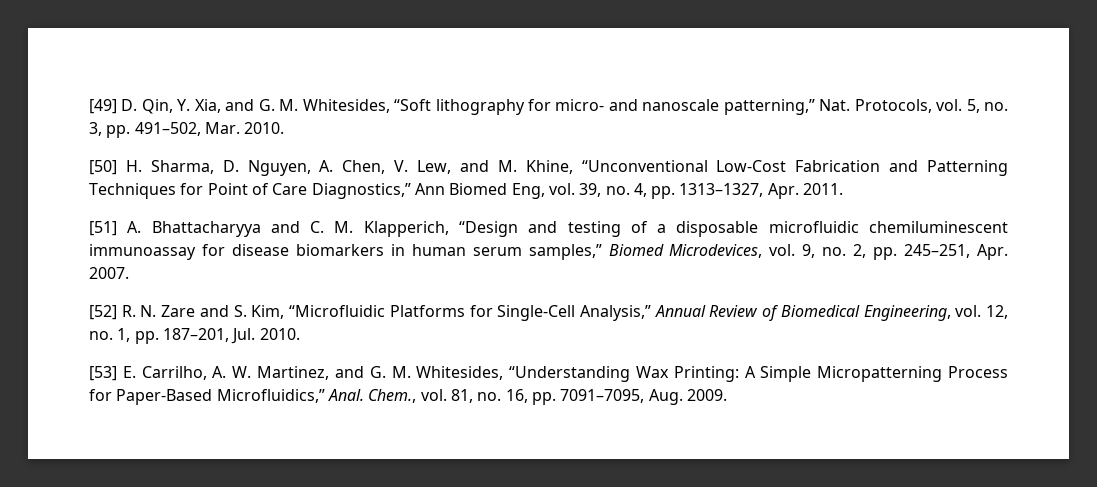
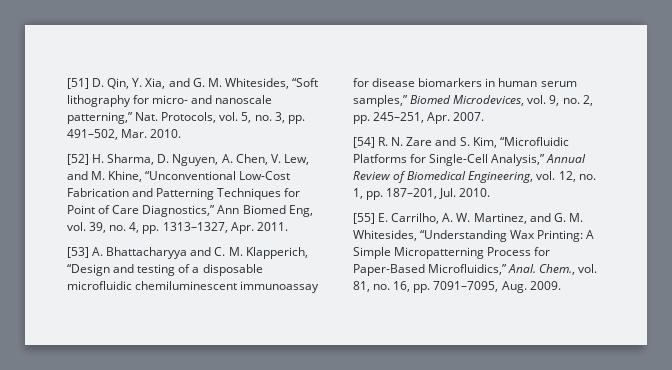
- [49] D. Qin, Y. Xia, and G. M. Whitesides, “Soft lithography for micro- and nanoscale patterning,” Nat. Protocols, vol. 5, no. 3, pp. 491–502, Mar. 2010.
+ [51] D. Qin, Y. Xia, and G. M. Whitesides, “Soft lithography for micro- and nanoscale patterning,” Nat. Protocols, vol. 5, no. 3, pp. 491–502, Mar. 2010.
- [50] H. Sharma, D. Nguyen, A. Chen, V. Lew, and M. Khine, “Unconventional Low-Cost Fabrication and Patterning Techniques for Point of Care Diagnostics,” Ann Biomed Eng, vol. 39, no. 4, pp. 1313–1327, Apr. 2011.
+ [52] H. Sharma, D. Nguyen, A. Chen, V. Lew, and M. Khine, “Unconventional Low-Cost Fabrication and Patterning Techniques for Point of Care Diagnostics,” Ann Biomed Eng, vol. 39, no. 4, pp. 1313–1327, Apr. 2011.
- [51] A. Bhattacharyya and C. M. Klapperich, “Design and testing of a disposable microfluidic chemiluminescent immunoassay for disease biomarkers in human serum samples,” Biomed Microdevices, vol. 9, no. 2, pp. 245–251, Apr. 2007.
+ [53] A. Bhattacharyya and C. M. Klapperich, “Design and testing of a disposable microfluidic chemiluminescent immunoassay for disease biomarkers in human serum samples,” Biomed Microdevices, vol. 9, no. 2, pp. 245–251, Apr. 2007.
- [52] R. N. Zare and S. Kim, “Microfluidic Platforms for Single-Cell Analysis,” Annual Review of Biomedical Engineering, vol. 12, no. 1, pp. 187–201, Jul. 2010.
+ [54] R. N. Zare and S. Kim, “Microfluidic Platforms for Single-Cell Analysis,” Annual Review of Biomedical Engineering, vol. 12, no. 1, pp. 187–201, Jul. 2010.
- [53] E. Carrilho, A. W. Martinez, and G. M. Whitesides, “Understanding Wax Printing: A Simple Micropatterning Process for Paper-Based Microfluidics,” Anal.
+ [55] E. Carrilho, A. W. Martinez, and G. M. Whitesides, “Understanding Wax Printing: A Simple Micropatterning Process for Paper-Based Microfluidics,” Anal.

